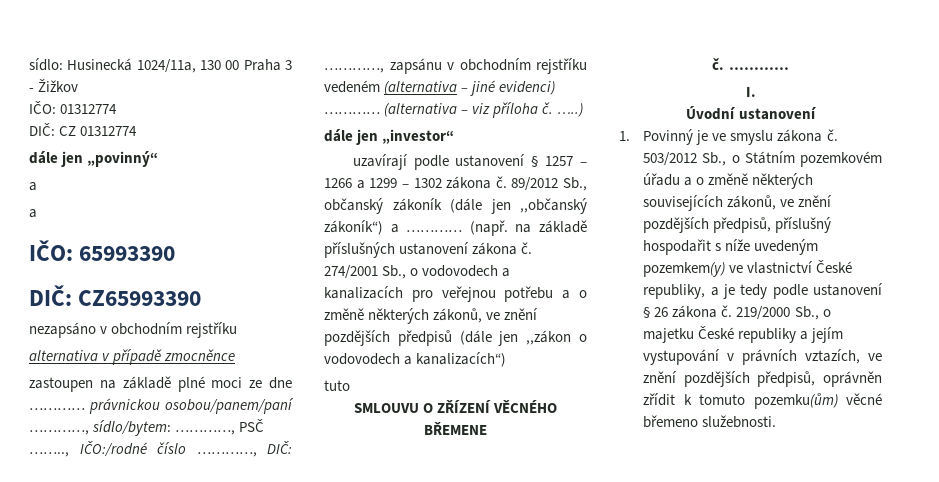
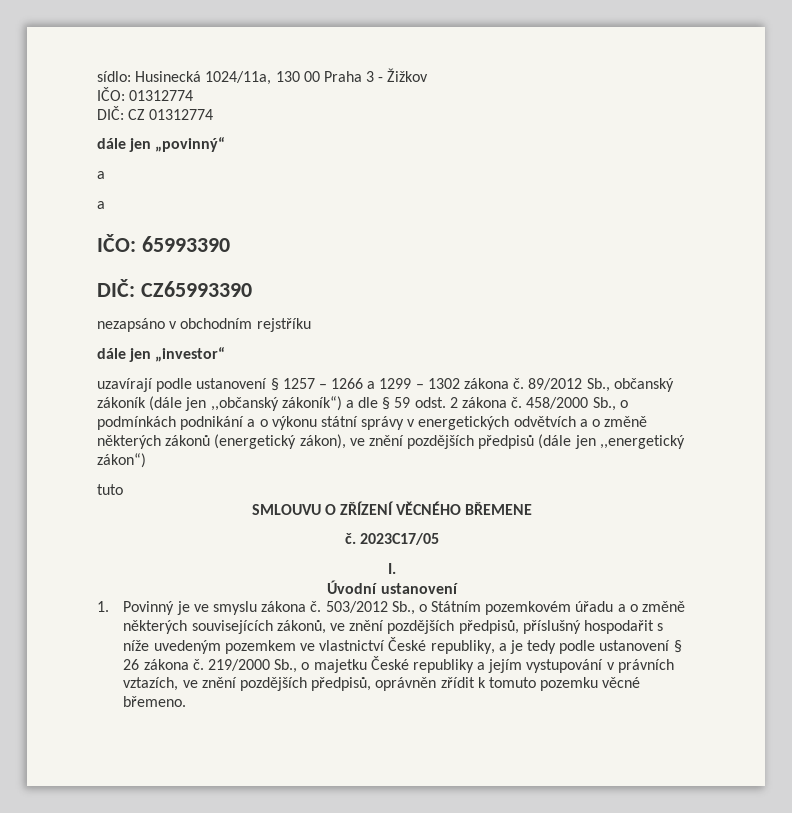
- alternativa v případě zmocněnce
- zastoupen na základě plné moci ze dne ………… právnickou osobou/panem/paní …………, sídlo/bytem: …………, PSČ …….., IČO:/rodné číslo …………, DIČ: …………, zapsánu v obchodním rejstříku vedeném (alternativa – jiné evidenci) ………… (alternativa – viz příloha č. …..)
- 89/2012 Sb., občanský zákoník (dále jen ,,občanský zákoník“) a ………… (např. na základě příslušných ustanovení zákona č. 274/2001 Sb., o vodovodech a kanalizacích pro veřejnou potřebu a o změně některých zákonů, ve znění pozdějších předpisů (dále jen ,,zákon o vodovodech a kanalizacích“)
+ 89/2012 Sb., občanský zákoník (dále jen ,,občanský zákoník“) a dle § 59 odst. 2 zákona č. 458/2000 Sb., o podmínkách podnikání a o výkonu státní správy v energetických odvětvích a o změně některých zákonů (energetický zákon), ve znění pozdějších předpisů (dále jen ,,energetický zákon“)
- č. …………
+ č. 2023C17/05
- 503/2012 Sb., o Státním pozemkovém úřadu a o změně některých souvisejících zákonů, ve znění pozdějších předpisů, příslušný hospodařit s níže uvedeným pozemkem(y) ve vlastnictví České republiky, a je tedy podle ustanovení § 26 zákona č.
+ 503/2012 Sb., o Státním pozemkovém úřadu a o změně některých souvisejících zákonů, ve znění pozdějších předpisů, příslušný hospodařit s níže uvedeným pozemkem ve vlastnictví České republiky, a je tedy podle ustanovení § 26 zákona č.
- 219/2000 Sb., o majetku České republiky a jejím vystupování v právních vztazích, ve znění pozdějších předpisů, oprávněn zřídit k tomuto pozemku(ům) věcné břemeno služebnosti.
+ 219/2000 Sb., o majetku České republiky a jejím vystupování v právních vztazích, ve znění pozdějších předpisů, oprávněn zřídit k tomuto pozemku věcné břemeno.

